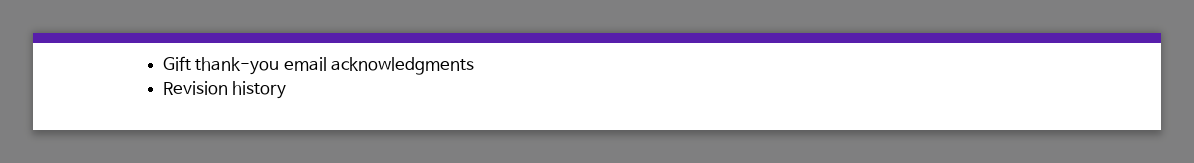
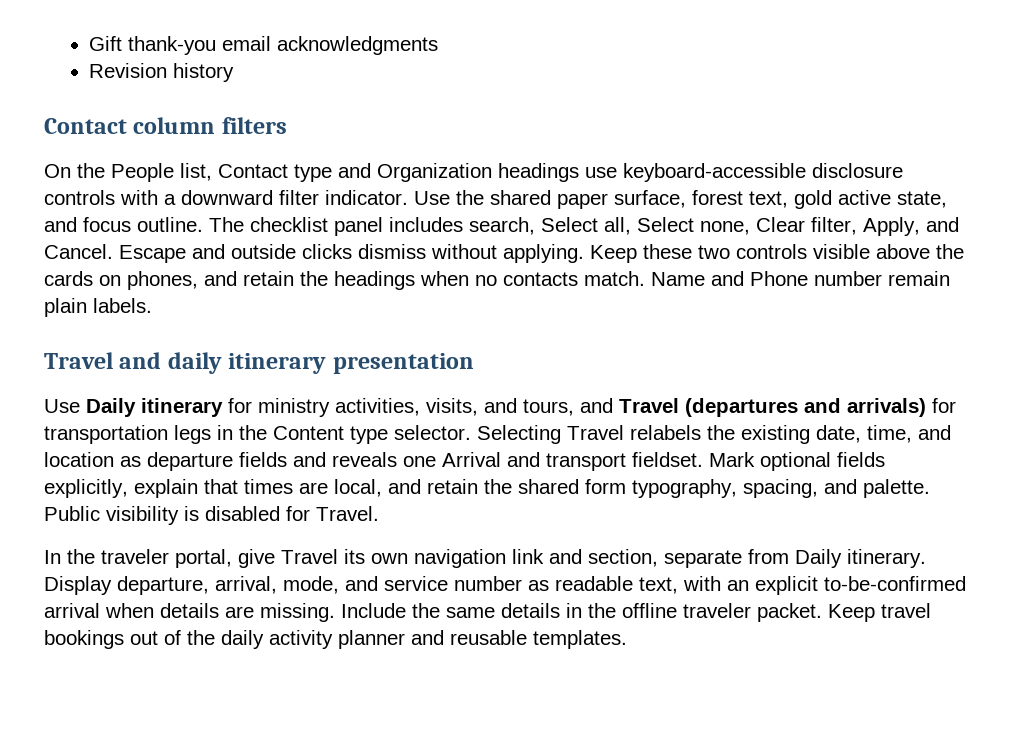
+ Contact column filters
+ On the People list, Contact type and Organization headings use keyboard-accessible disclosure controls with a downward filter indicator. Use the shared paper surface, forest text, gold active state, and focus outline. The checklist panel includes search, Select all, Select none, Clear filter, Apply, and Cancel. Escape and outside clicks dismiss without applying. Keep these two controls visible above the cards on phones, and retain the headings when no contacts match. Name and Phone number remain plain labels.
+ Travel and daily itinerary presentation
+ Use Daily itinerary for ministry activities, visits, and tours, and Travel (departures and arrivals) for transportation legs in the Content type selector. Selecting Travel relabels the existing date, time, and location as departure fields and reveals one Arrival and transport fieldset. Mark optional fields explicitly, explain that times are local, and retain the shared form typography, spacing, and palette. Public visibility is disabled for Travel.
+ In the traveler portal, give Travel its own navigation link and section, separate from Daily itinerary. Display departure, arrival, mode, and service number as readable text, with an explicit to-be-confirmed arrival when details are missing. Include the same details in the offline traveler packet. Keep travel bookings out of the daily activity planner and reusable templates.

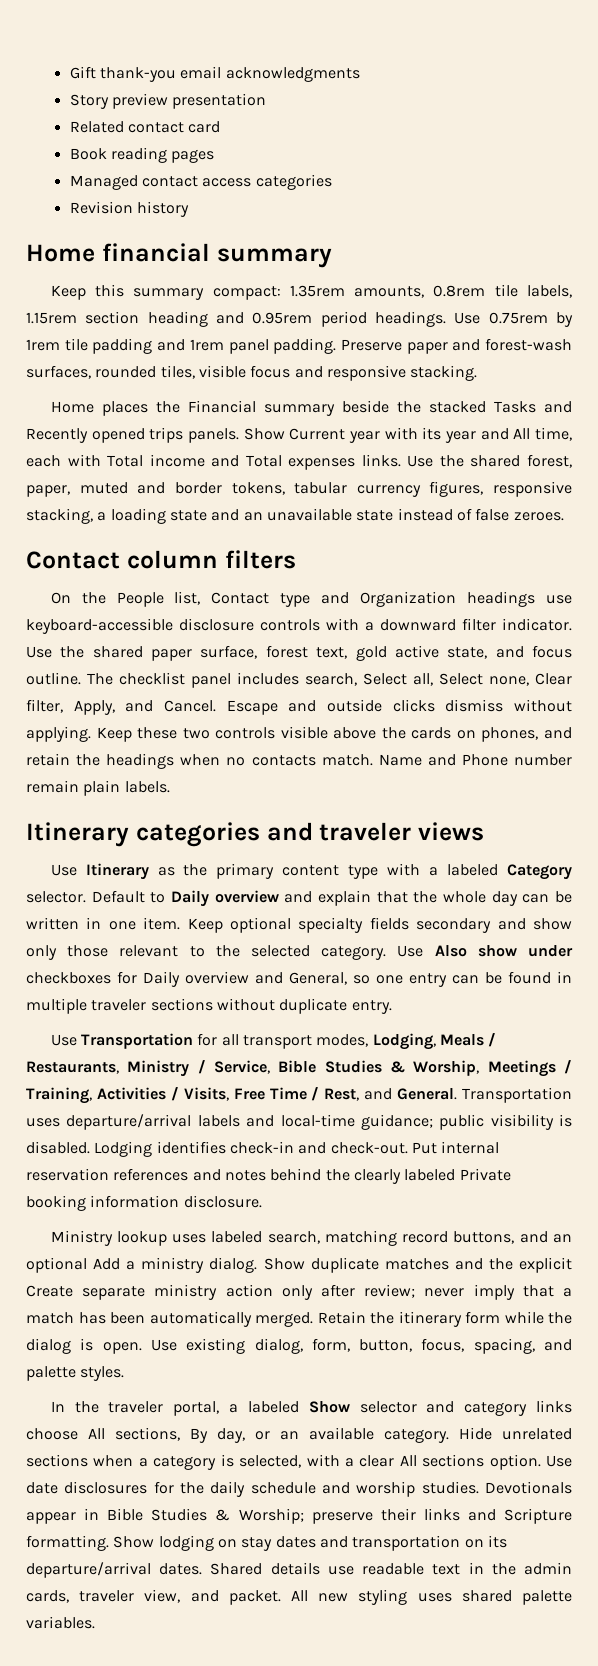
+ Story preview presentation
+ Related contact card
+ Book reading pages
+ Managed contact access categories
  Revision history
+ Home financial summary
+ Keep this summary compact: 1.35rem amounts, 0.8rem tile labels, 1.15rem section heading and 0.95rem period headings. Use 0.75rem by 1rem tile padding and 1rem panel padding. Preserve paper and forest-wash surfaces, rounded tiles, visible focus and responsive stacking.
+ Home places the Financial summary beside the stacked Tasks and Recently opened trips panels. Show Current year with its year and All time, each with Total income and Total expenses links. Use the shared forest, paper, muted and border tokens, tabular currency figures, responsive stacking, a loading state and an unavailable state instead of false zeroes.
- Travel and daily itinerary presentation
- Use Daily itinerary for ministry activities, visits, and tours, and Travel (departures and arrivals) for transportation legs in the Content type selector. Selecting Travel relabels the existing date, time, and location as departure fields and reveals one Arrival and transport fieldset. Mark optional fields explicitly, explain that times are local, and retain the shared form typography, spacing, and palette. Public visibility is disabled for Travel.
- In the traveler portal, give Travel its own navigation link and section, separate from Daily itinerary. Display departure, arrival, mode, and service number as readable text, with an explicit to-be-confirmed arrival when details are missing. Include the same details in the offline traveler packet. Keep travel bookings out of the daily activity planner and reusable templates.
+ Itinerary categories and traveler views
+ Use Itinerary as the primary content type with a labeled Category selector. Default to Daily overview and explain that the whole day can be written in one item. Keep optional specialty fields secondary and show only those relevant to the selected category. Use Also show under checkboxes for Daily overview and General, so one entry can be found in multiple traveler sections without duplicate entry.
+ Use Transportation for all transport modes, Lodging, Meals / Restaurants, Ministry / Service, Bible Studies & Worship, Meetings / Training, Activities / Visits, Free Time / Rest, and General. Transportation uses departure/arrival labels and local-time guidance; public visibility is disabled. Lodging identifies check-in and check-out. Put internal reservation references and notes behind the clearly labeled Private booking information disclosure.
+ Ministry lookup uses labeled search, matching record buttons, and an optional Add a ministry dialog. Show duplicate matches and the explicit Create separate ministry action only after review; never imply that a match has been automatically merged. Retain the itinerary form while the dialog is open. Use existing dialog, form, button, focus, spacing, and palette styles.
+ In the traveler portal, a labeled Show selector and category links choose All sections, By day, or an available category. Hide unrelated sections when a category is selected, with a clear All sections option. Use date disclosures for the daily schedule and worship studies. Devotionals appear in Bible Studies & Worship; preserve their links and Scripture formatting. Show lodging on stay dates and transportation on its departure/arrival dates. Shared details use readable text in the admin cards, traveler view, and packet. All new styling uses shared palette variables.

